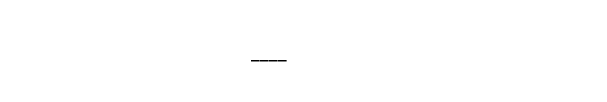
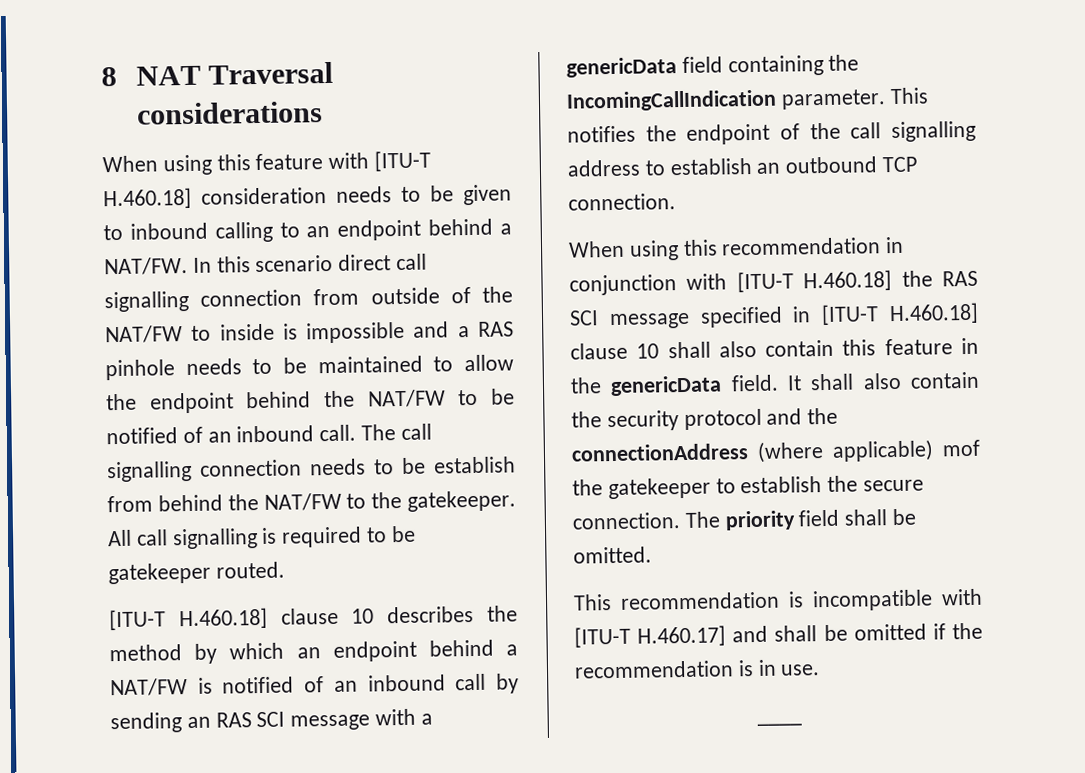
+ 8 NAT Traversal considerations
+ When using this feature with [ITU-T H.460.18] consideration needs to be given to inbound calling to an endpoint behind a NAT/FW. In this scenario direct call signalling connection from outside of the NAT/FW to inside is impossible and a RAS pinhole needs to be maintained to allow the endpoint behind the NAT/FW to be notified of an inbound call. The call signalling connection needs to be establish from behind the NAT/FW to the gatekeeper. All call signalling is required to be gatekeeper routed.
+ [ITU-T H.460.18] clause 10 describes the method by which an endpoint behind a NAT/FW is notified of an inbound call by sending an RAS SCI message with a genericData field containing the IncomingCallIndication parameter. This notifies the endpoint of the call signalling address to establish an outbound TCP connection.
+ When using this recommendation in conjunction with [ITU-T H.460.18] the RAS SCI message specified in [ITU-T H.460.18] clause 10 shall also contain this feature in the genericData field. It shall also contain the security protocol and the connectionAddress (where applicable) mof the gatekeeper to establish the secure connection. The priority field shall be omitted.
+ This recommendation is incompatible with [ITU-T H.460.17] and shall be omitted if the recommendation is in use.

